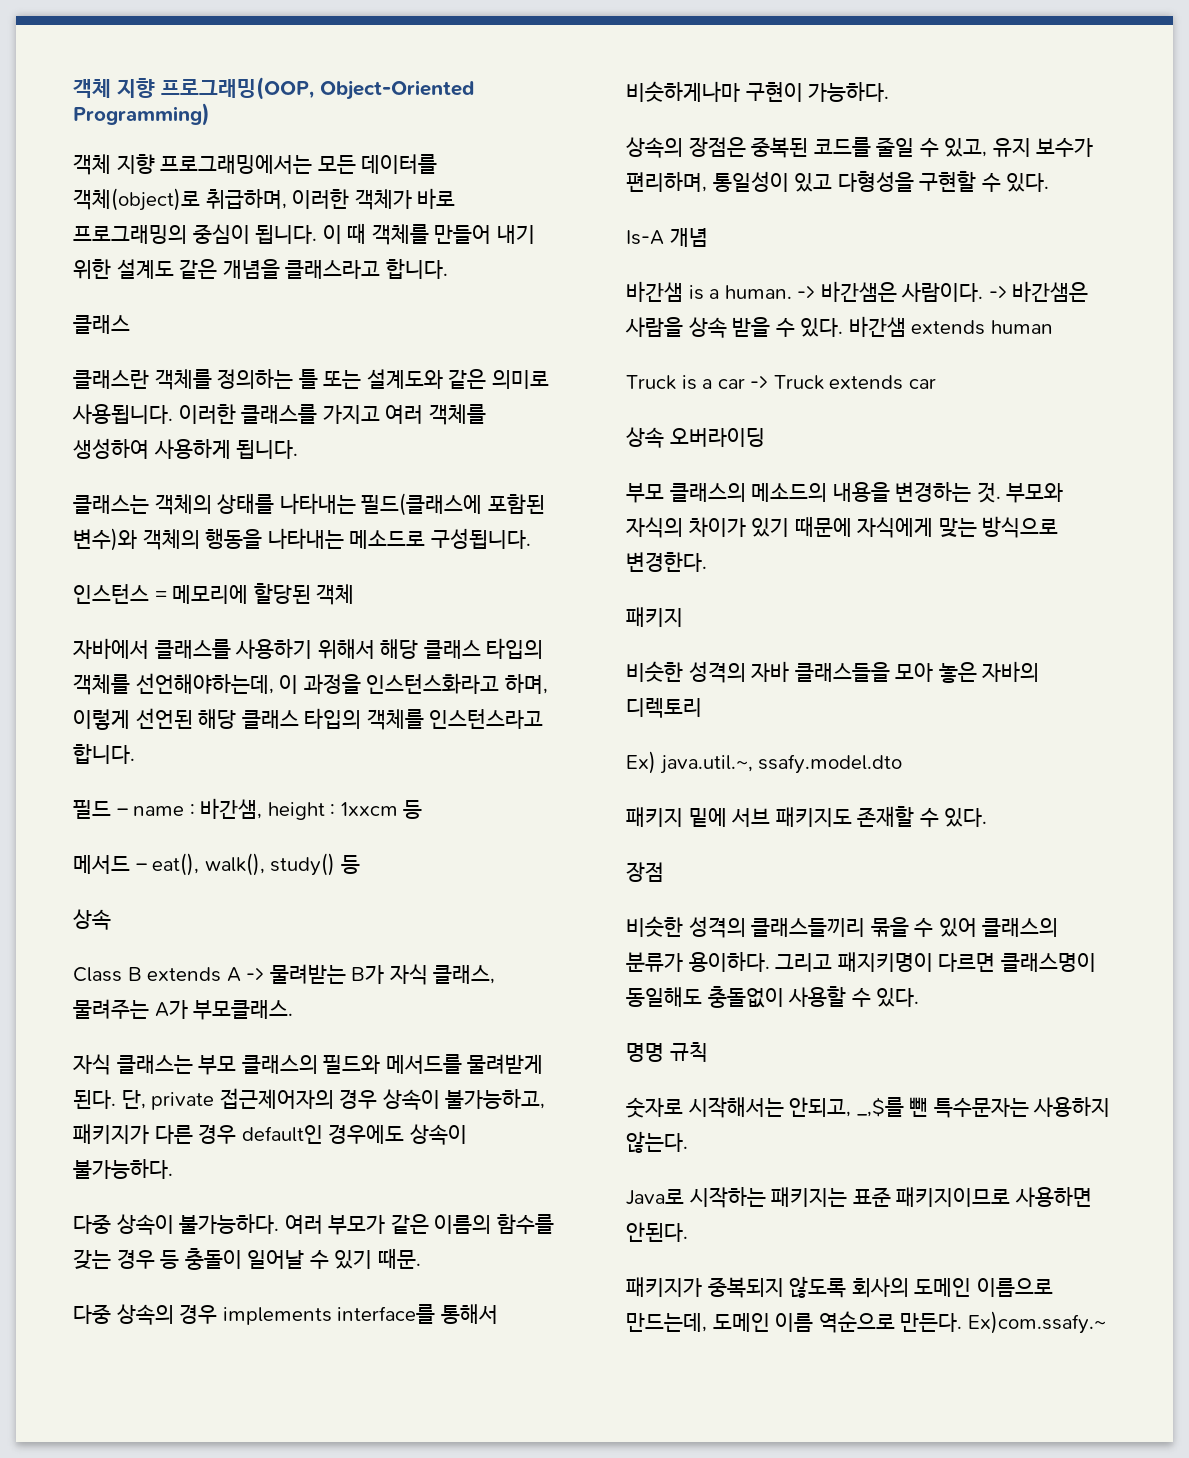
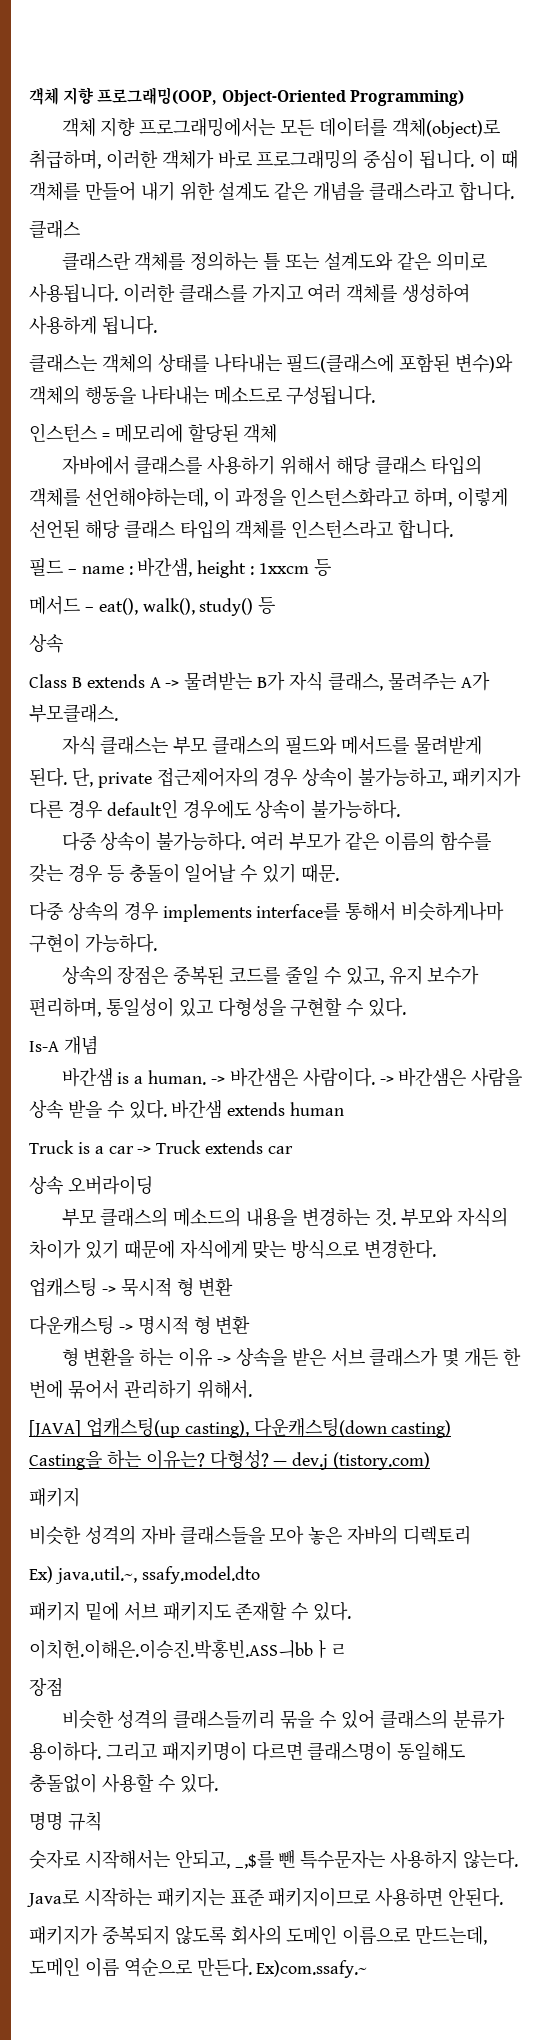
+ 업캐스팅 -> 묵시적 형 변환
+ 다운캐스팅 -> 명시적 형 변환
+ 형 변환을 하는 이유 -> 상속을 받은 서브 클래스가 몇 개든 한 번에 묶어서 관리하기 위해서.
+ [JAVA] 업캐스팅(up casting), 다운캐스팅(down casting) Casting을 하는 이유는? 다형성? — dev.j (tistory.com)
+ 이치헌.이해은.이승진.박홍빈.ASSㅢbbㅏㄹ

